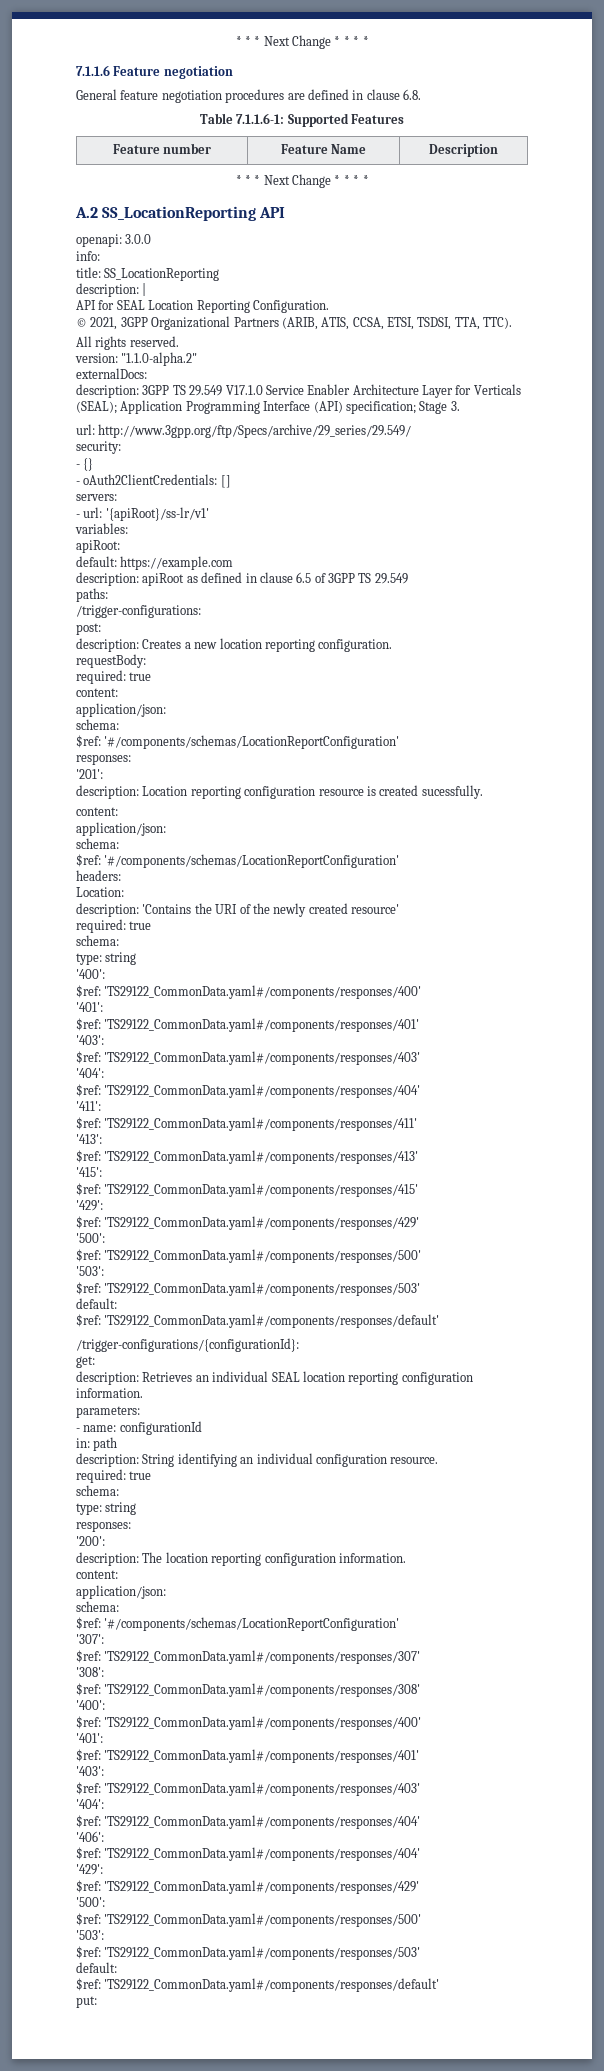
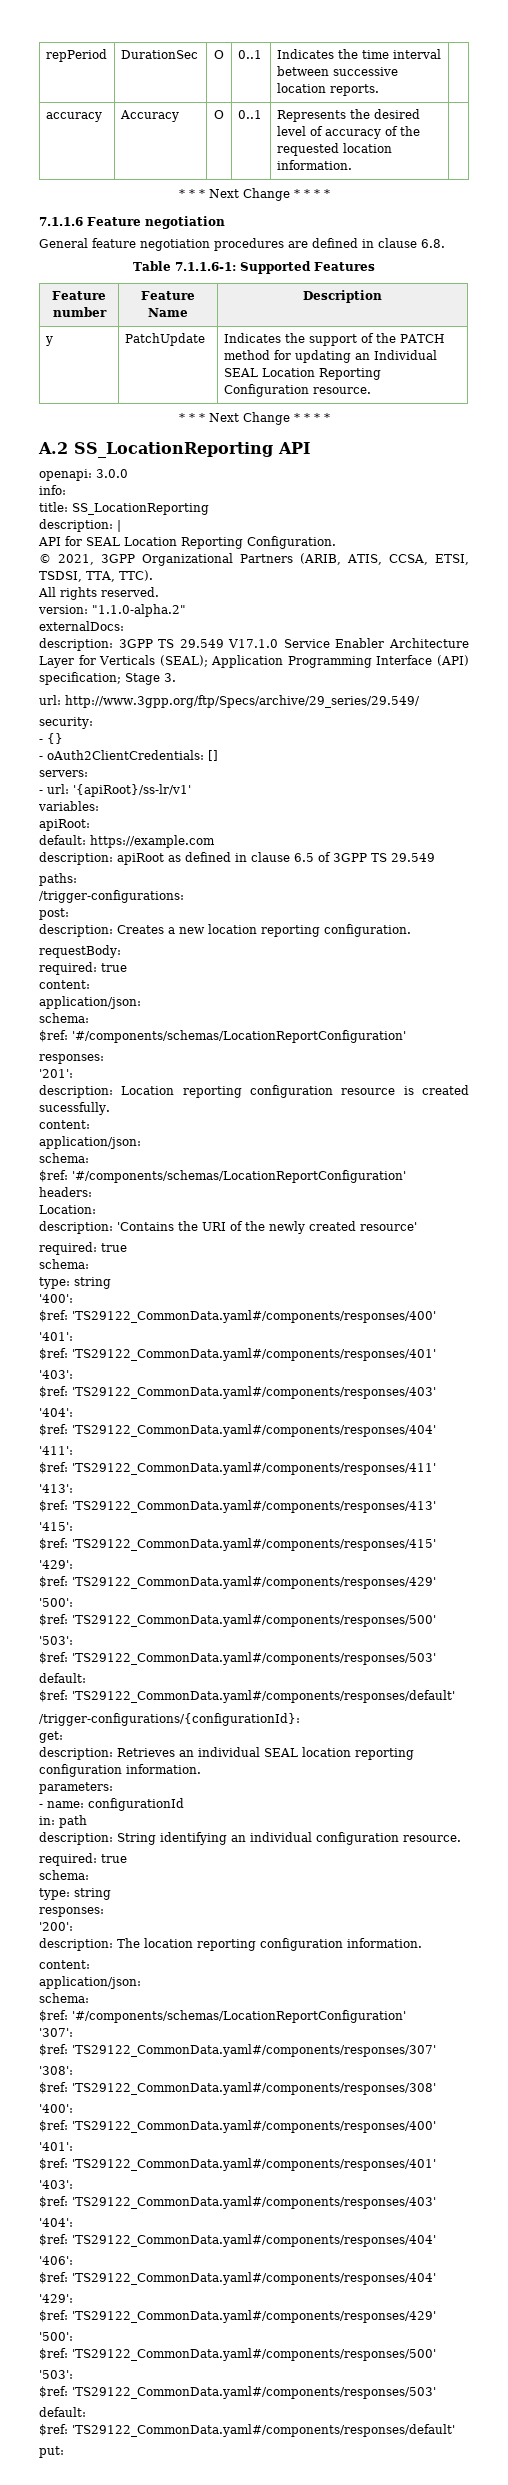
+ repPeriod | DurationSec | O | 0..1 | Indicates the time interval between successive location reports. |
+ accuracy | Accuracy | O | 0..1 | Represents the desired level of accuracy of the requested location information. |
+ y | PatchUpdate | Indicates the support of the PATCH method for updating an Individual SEAL Location Reporting Configuration resource.

